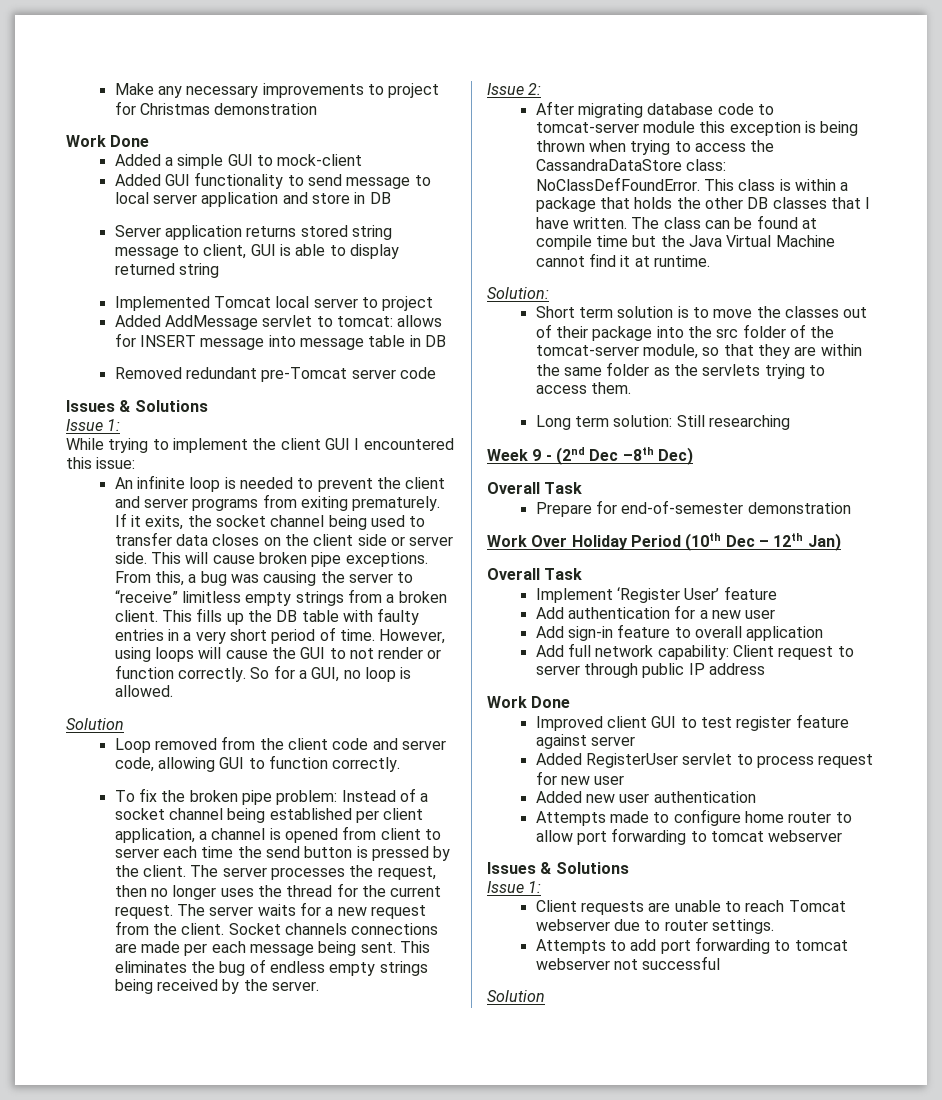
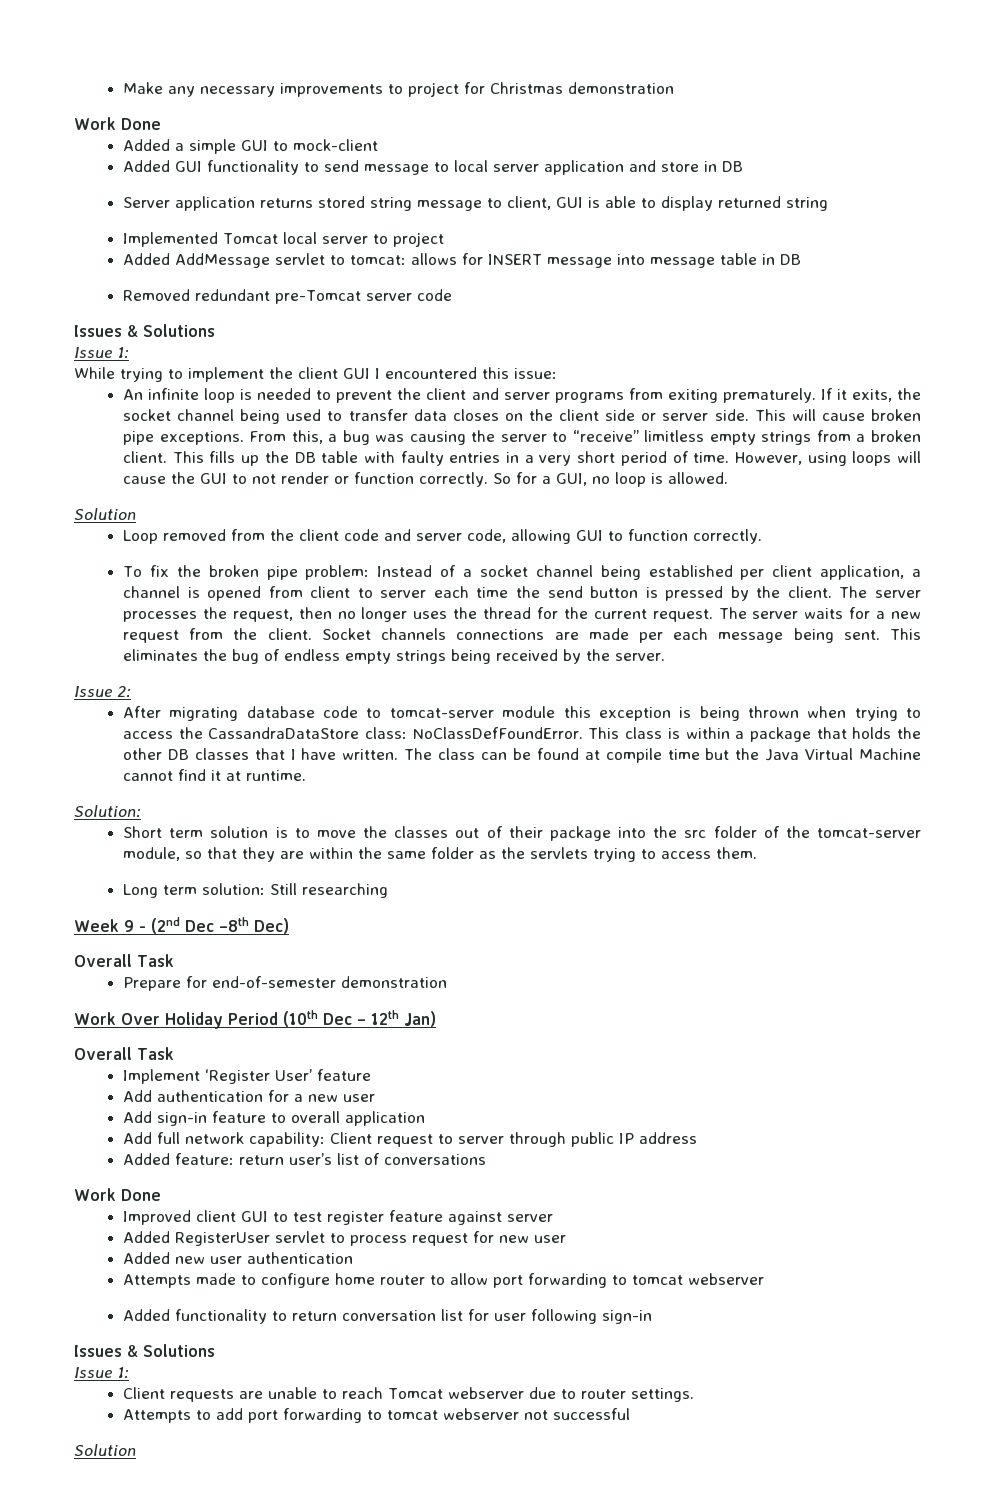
+ Added feature: return user’s list of conversations
+ Added functionality to return conversation list for user following sign-in

